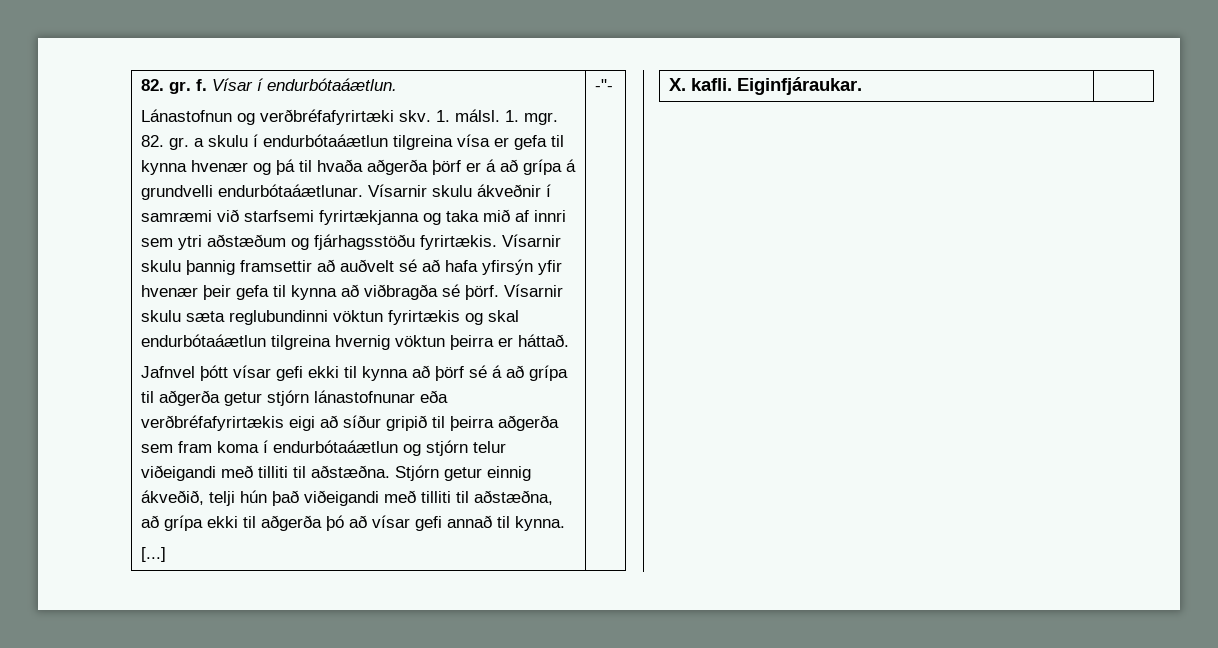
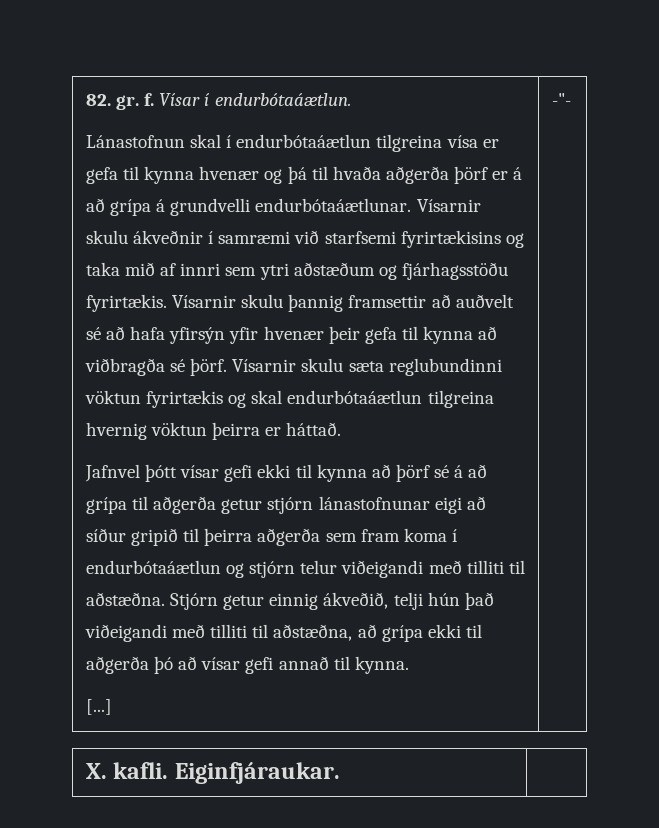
- Lánastofnun og verðbréfafyrirtæki skv. 1. málsl. 1. mgr. 82. gr. a skulu í endurbótaáætlun tilgreina vísa er gefa til kynna hvenær og þá til hvaða aðgerða þörf er á að grípa á grundvelli endurbótaáætlunar.
+ Lánastofnun skal í endurbótaáætlun tilgreina vísa er gefa til kynna hvenær og þá til hvaða aðgerða þörf er á að grípa á grundvelli endurbótaáætlunar.
- Vísarnir skulu ákveðnir í samræmi við starfsemi fyrirtækjanna og taka mið af innri sem ytri aðstæðum og fjárhagsstöðu fyrirtækis.
+ Vísarnir skulu ákveðnir í samræmi við starfsemi fyrirtækisins og taka mið af innri sem ytri aðstæðum og fjárhagsstöðu fyrirtækis.
- Jafnvel þótt vísar gefi ekki til kynna að þörf sé á að grípa til aðgerða getur stjórn lánastofnunar eða verðbréfafyrirtækis eigi að síður gripið til þeirra aðgerða sem fram koma í endurbótaáætlun og stjórn telur viðeigandi með tilliti til aðstæðna.
+ Jafnvel þótt vísar gefi ekki til kynna að þörf sé á að grípa til aðgerða getur stjórn lánastofnunar eigi að síður gripið til þeirra aðgerða sem fram koma í endurbótaáætlun og stjórn telur viðeigandi með tilliti til aðstæðna.

